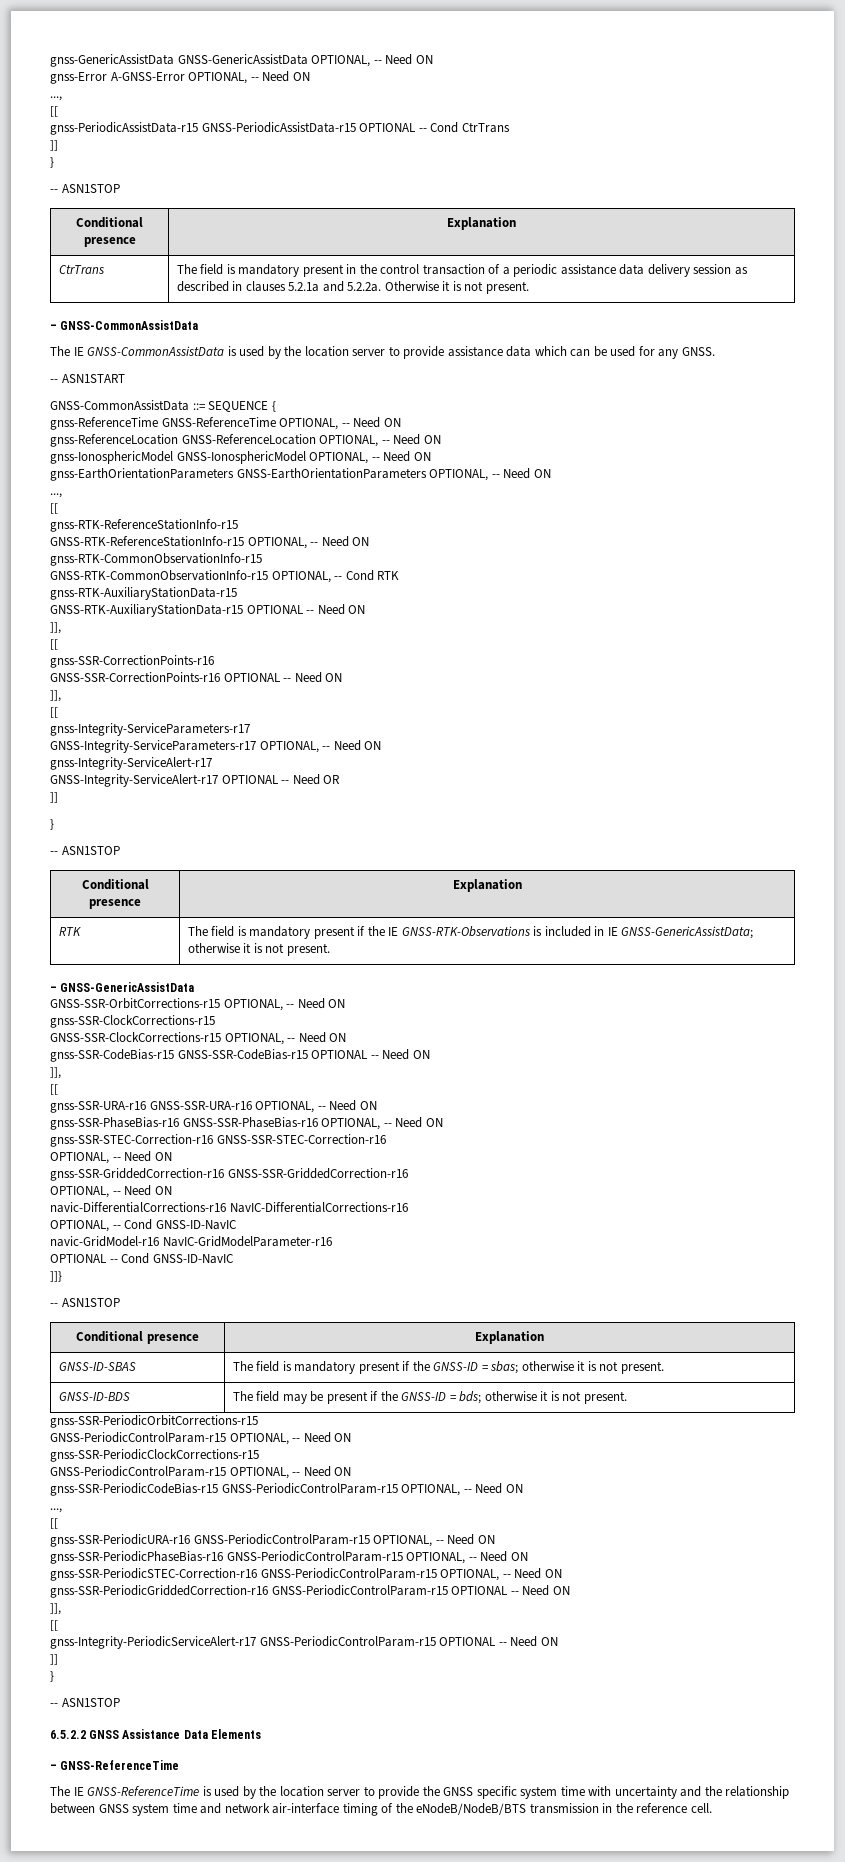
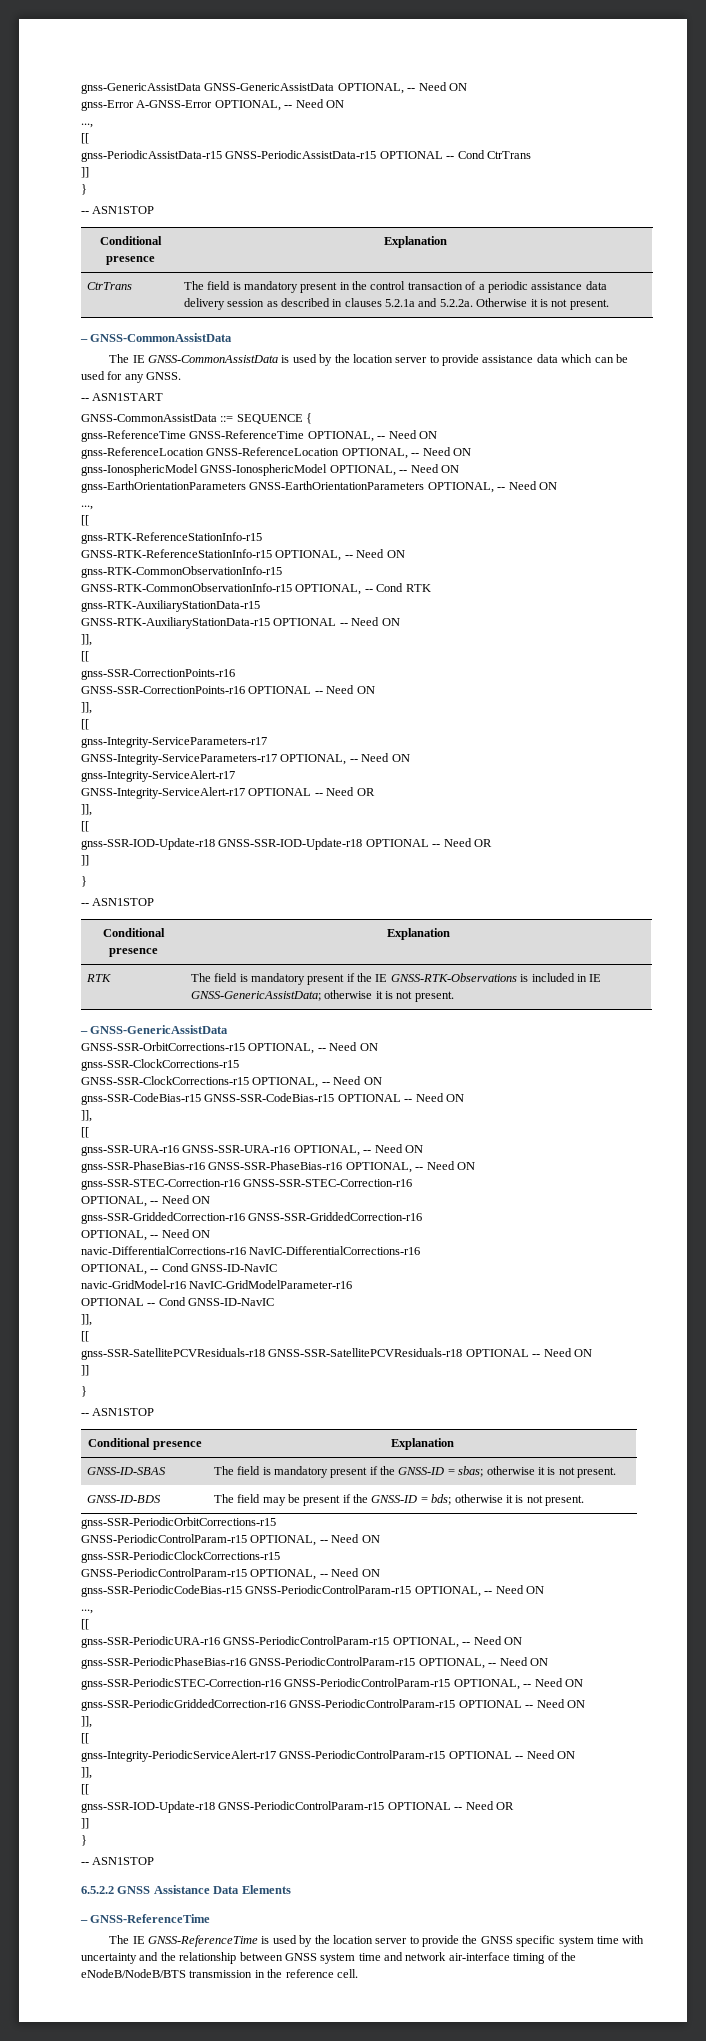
  GNSS-Integrity-ServiceAlert-r17 OPTIONAL -- Need OR
+ ]],
+ [[
+ gnss-SSR-IOD-Update-r18 GNSS-SSR-IOD-Update-r18 OPTIONAL -- Need OR
  OPTIONAL -- Cond GNSS-ID-NavIC
- ]]}
+ ]],
+ [[
+ gnss-SSR-SatellitePCVResiduals-r18 GNSS-SSR-SatellitePCVResiduals-r18 OPTIONAL -- Need ON
+ ]]
+ }
  gnss-Integrity-PeriodicServiceAlert-r17 GNSS-PeriodicControlParam-r15 OPTIONAL -- Need ON
+ ]],
+ [[
+ gnss-SSR-IOD-Update-r18 GNSS-PeriodicControlParam-r15 OPTIONAL -- Need OR

